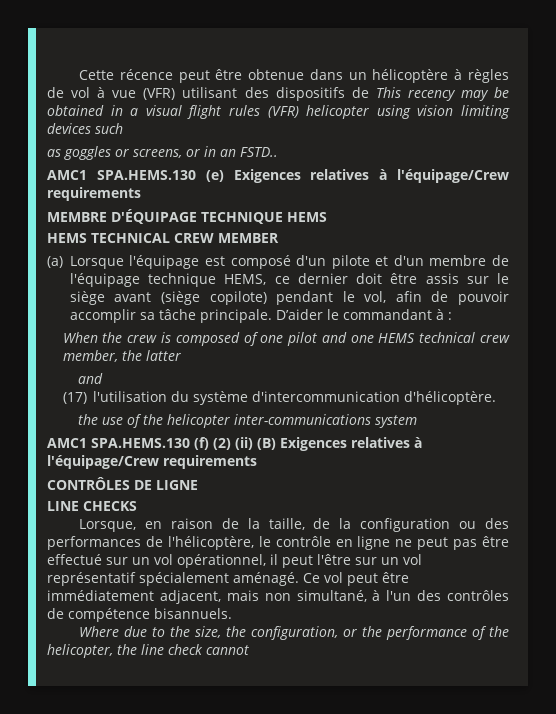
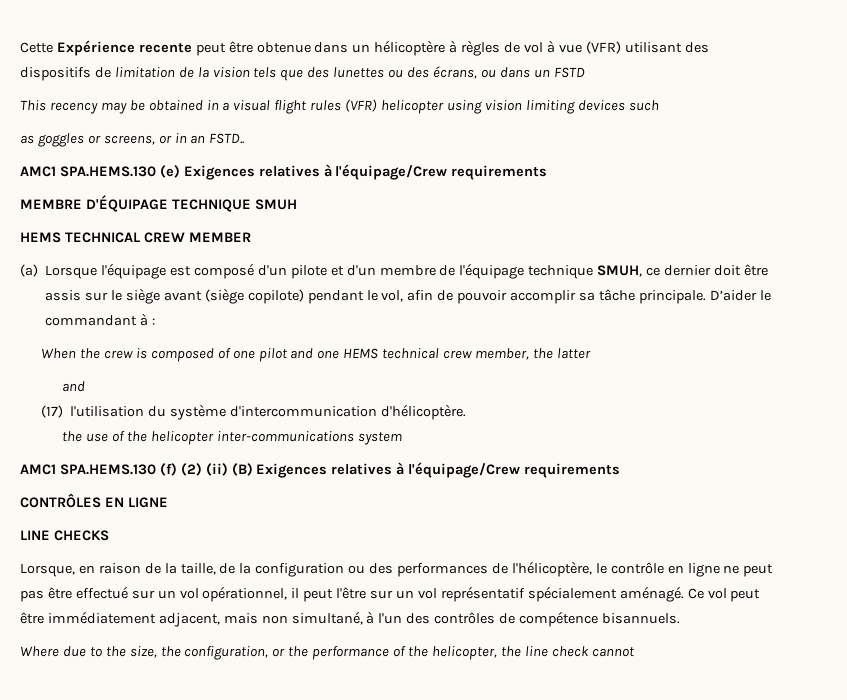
- Cette récence peut être obtenue dans un hélicoptère à règles de vol à vue (VFR) utilisant des dispositifs de This recency may be obtained in a visual flight rules (VFR) helicopter using vision limiting devices such
+ Cette Expérience recente peut être obtenue dans un hélicoptère à règles de vol à vue (VFR) utilisant des dispositifs de limitation de la vision tels que des lunettes ou des écrans, ou dans un FSTD
+ This recency may be obtained in a visual flight rules (VFR) helicopter using vision limiting devices such
- MEMBRE D'ÉQUIPAGE TECHNIQUE HEMS
+ MEMBRE D'ÉQUIPAGE TECHNIQUE SMUH
- (a) Lorsque l'équipage est composé d'un pilote et d'un membre de l'équipage technique HEMS, ce dernier doit être assis sur le siège avant (siège copilote) pendant le vol, afin de pouvoir accomplir sa tâche principale.
+ (a) Lorsque l'équipage est composé d'un pilote et d'un membre de l'équipage technique SMUH, ce dernier doit être assis sur le siège avant (siège copilote) pendant le vol, afin de pouvoir accomplir sa tâche principale.
- CONTRÔLES DE LIGNE
+ CONTRÔLES EN LIGNE

